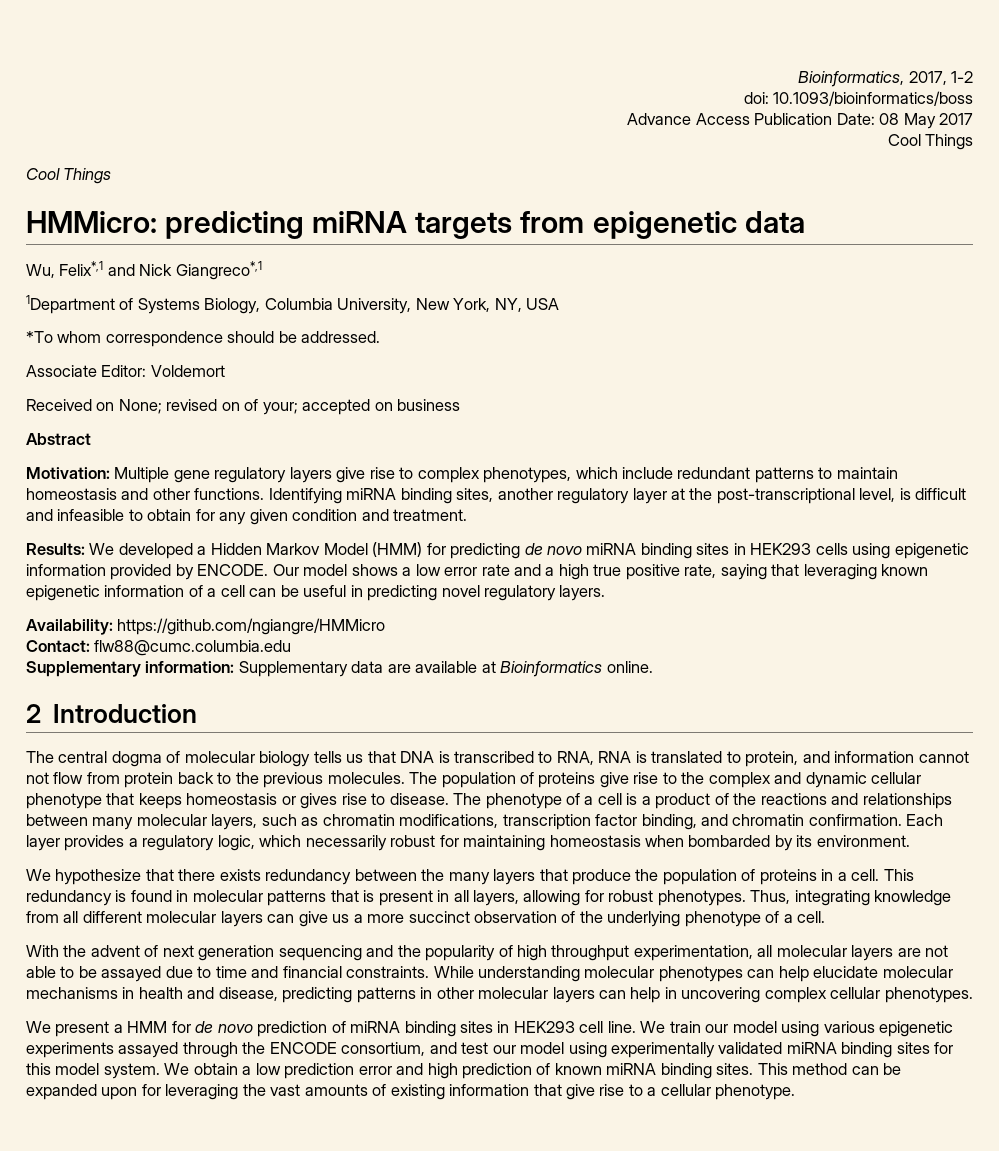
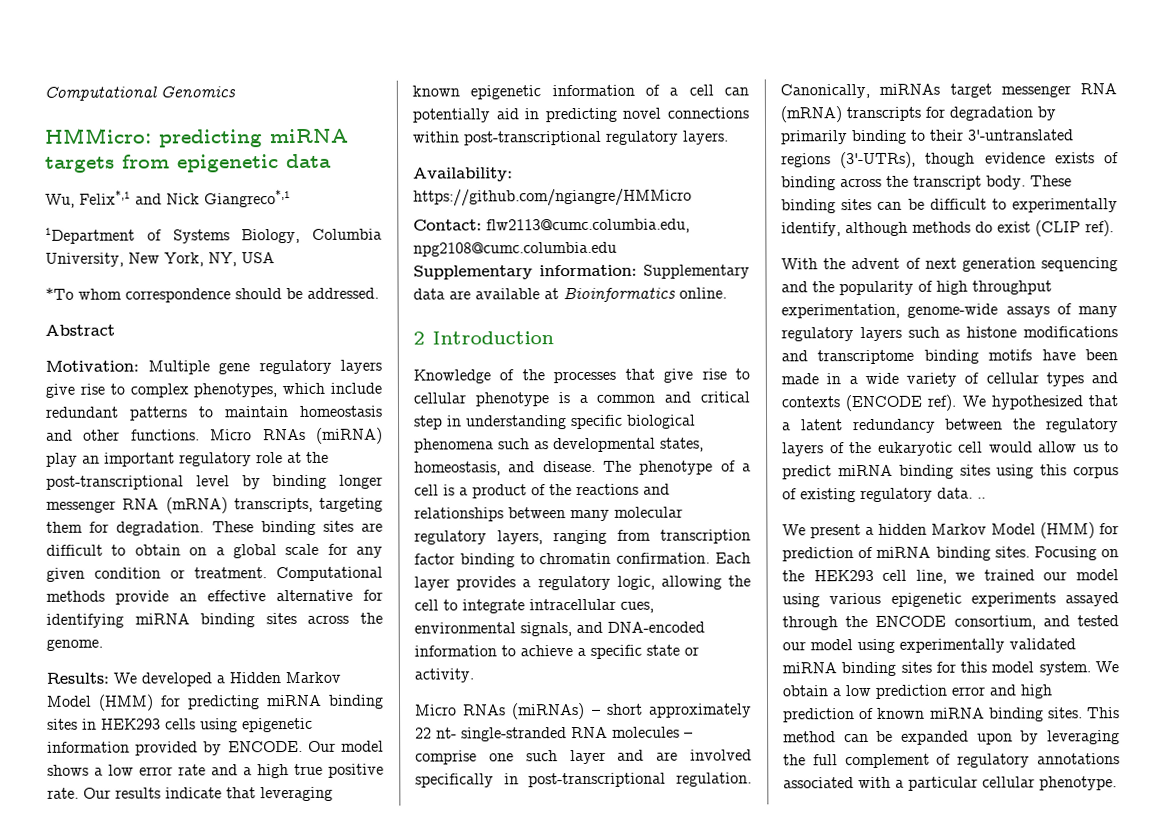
- Bioinformatics, 2017, 1-2
- doi: 10.1093/bioinformatics/boss
- Advance Access Publication Date: 08 May 2017
- Cool Things
- Cool Things
+ Computational Genomics
- Associate Editor: Voldemort
- Received on None; revised on of your; accepted on business
- Identifying miRNA binding sites, another regulatory layer at the post-transcriptional level, is difficult and infeasible to obtain for any given condition and treatment.
+ Micro RNAs (miRNA) play an important regulatory role at the post-transcriptional level by binding longer messenger RNA (mRNA) transcripts, targeting them for degradation. These binding sites are difficult to obtain on a global scale for any given condition or treatment. Computational methods provide an effective alternative for identifying miRNA binding sites across the genome.
- Results: We developed a Hidden Markov Model (HMM) for predicting de novo miRNA binding sites in HEK293 cells using epigenetic information provided by ENCODE.
+ Results: We developed a Hidden Markov Model (HMM) for predicting miRNA binding sites in HEK293 cells using epigenetic information provided by ENCODE.
- Our model shows a low error rate and a high true positive rate, saying that leveraging known epigenetic information of a cell can be useful in predicting novel regulatory layers.
+ Our model shows a low error rate and a high true positive rate. Our results indicate that leveraging known epigenetic information of a cell can potentially aid in predicting novel connections within post-transcriptional regulatory layers.
- Contact: flw88@cumc.columbia.edu
+ Contact: flw2113@cumc.columbia.edu, npg2108@cumc.columbia.edu
- The central dogma of molecular biology tells us that DNA is transcribed to RNA, RNA is translated to protein, and information cannot not flow from protein back to the previous molecules. The population of proteins give rise to the complex and dynamic cellular phenotype that keeps homeostasis or gives rise to disease.
+ Knowledge of the processes that give rise to cellular phenotype is a common and critical step in understanding specific biological phenomena such as developmental states, homeostasis, and disease.
- The phenotype of a cell is a product of the reactions and relationships between many molecular layers, such as chromatin modifications, transcription factor binding, and chromatin confirmation.
+ The phenotype of a cell is a product of the reactions and relationships between many molecular regulatory layers, ranging from transcription factor binding to chromatin confirmation.
- Each layer provides a regulatory logic, which necessarily robust for maintaining homeostasis when bombarded by its environment.
- We hypothesize that there exists redundancy between the many layers that produce the population of proteins in a cell. This redundancy is found in molecular patterns that is present in all layers, allowing for robust phenotypes. Thus, integrating knowledge from all different molecular layers can give us a more succinct observation of the underlying phenotype of a cell.
+ Each layer provides a regulatory logic, allowing the cell to integrate intracellular cues, environmental signals, and DNA-encoded information to achieve a specific state or activity.
+ Micro RNAs (miRNAs) – short approximately 22 nt- single-stranded RNA molecules – comprise one such layer and are involved specifically in post-transcriptional regulation. Canonically, miRNAs target messenger RNA (mRNA) transcripts for degradation by primarily binding to their 3'-untranslated regions (3'-UTRs), though evidence exists of binding across the transcript body. These binding sites can be difficult to experimentally identify, although methods do exist (CLIP ref).
- With the advent of next generation sequencing and the popularity of high throughput experimentation, all molecular layers are not able to be assayed due to time and financial constraints. While understanding molecular phenotypes can help elucidate molecular mechanisms in health and disease, predicting patterns in other molecular layers can help in uncovering complex cellular phenotypes.
- We present a HMM for de novo prediction of miRNA binding sites in HEK293 cell line. We train our model using various epigenetic experiments assayed through the ENCODE consortium, and test our model using experimentally validated miRNA binding sites for this model system.
+ With the advent of next generation sequencing and the popularity of high throughput experimentation, genome-wide assays of many regulatory layers such as histone modifications and transcriptome binding motifs have been made in a wide variety of cellular types and contexts (ENCODE ref). We hypothesized that a latent redundancy between the regulatory layers of the eukaryotic cell would allow us to predict miRNA binding sites using this corpus of existing regulatory data. ..
+ We present a hidden Markov Model (HMM) for prediction of miRNA binding sites. Focusing on the HEK293 cell line, we trained our model using various epigenetic experiments assayed through the ENCODE consortium, and tested our model using experimentally validated miRNA binding sites for this model system.
- This method can be expanded upon for leveraging the vast amounts of existing information that give rise to a cellular phenotype.
+ This method can be expanded upon by leveraging the full complement of regulatory annotations associated with a particular cellular phenotype.

